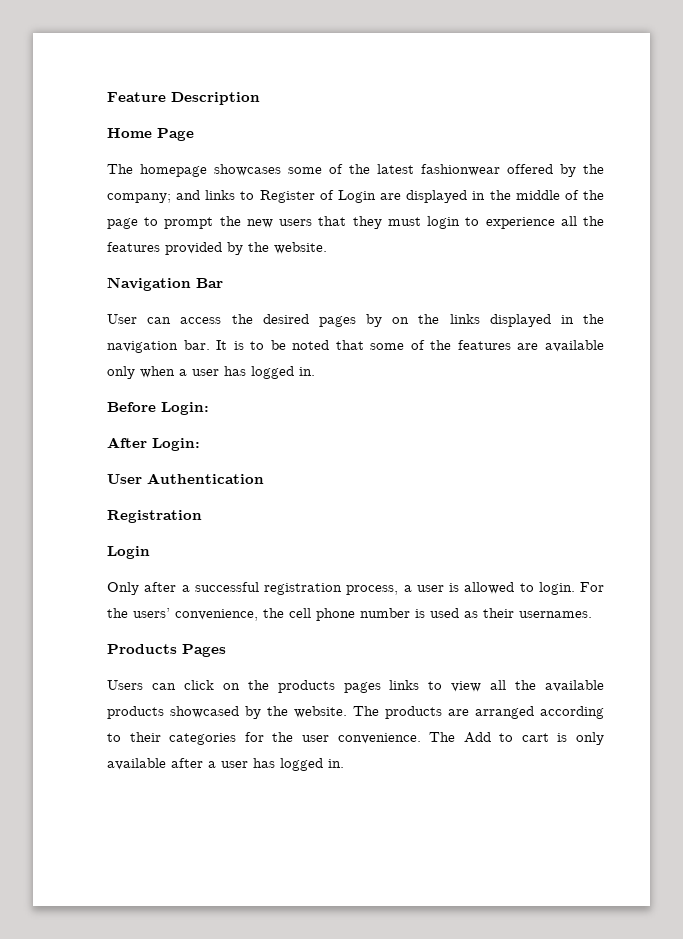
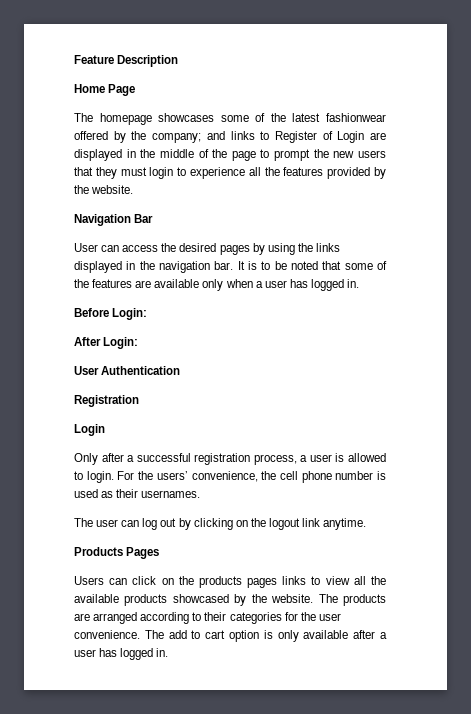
- User can access the desired pages by on the links displayed in the navigation bar.
+ User can access the desired pages by using the links displayed in the navigation bar.
+ The user can log out by clicking on the logout link anytime.
- The Add to cart is only available after a user has logged in.
+ The add to cart option is only available after a user has logged in.

